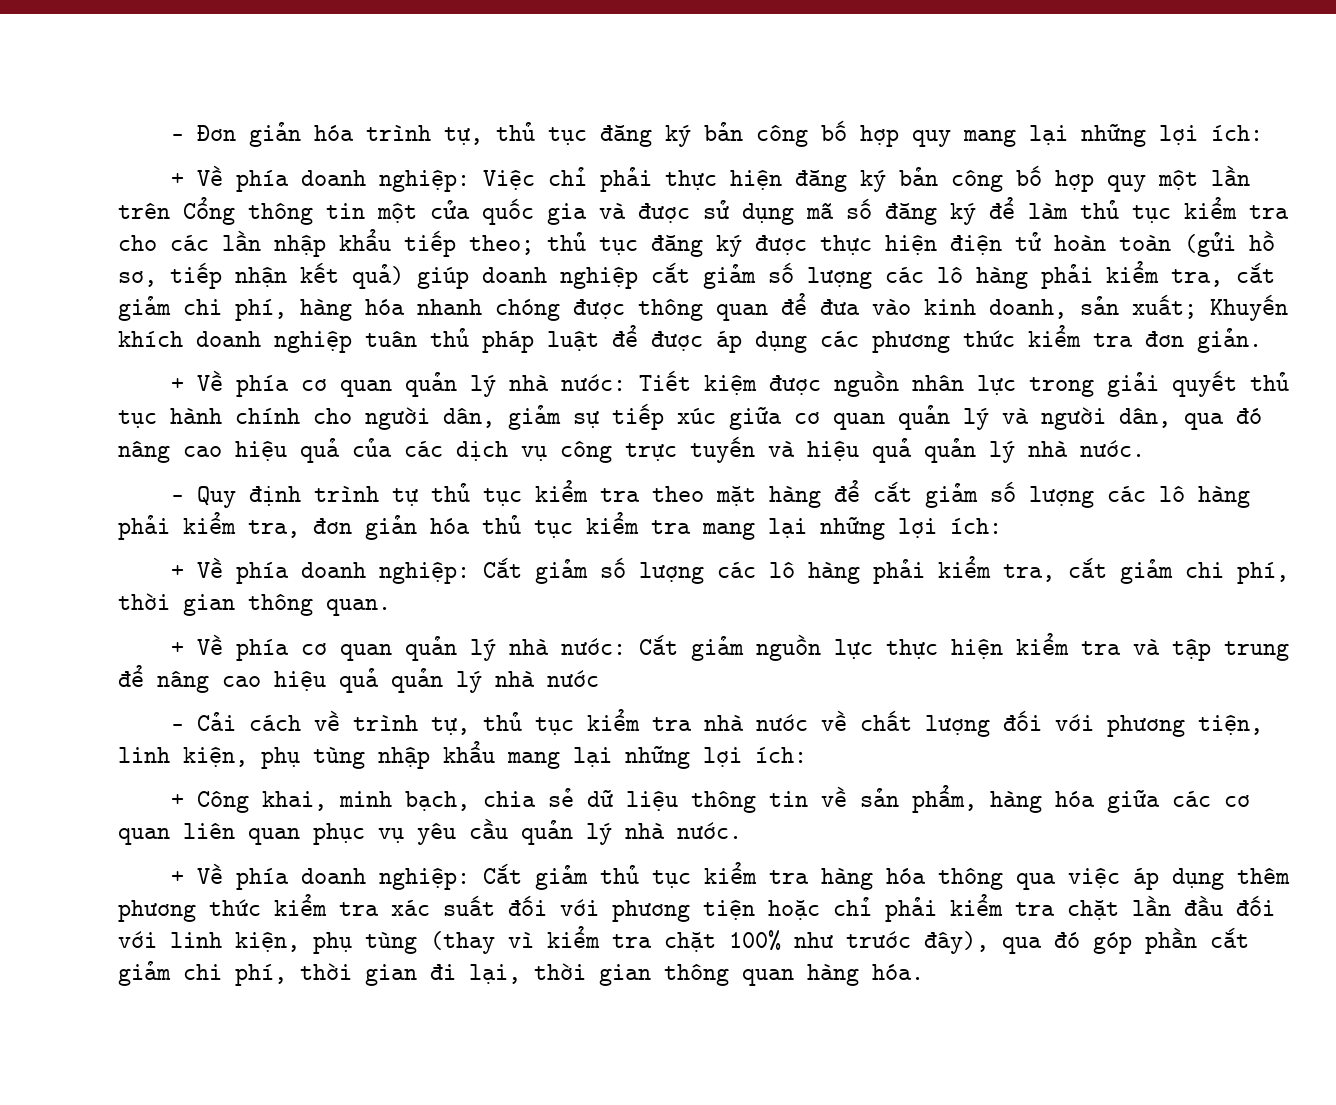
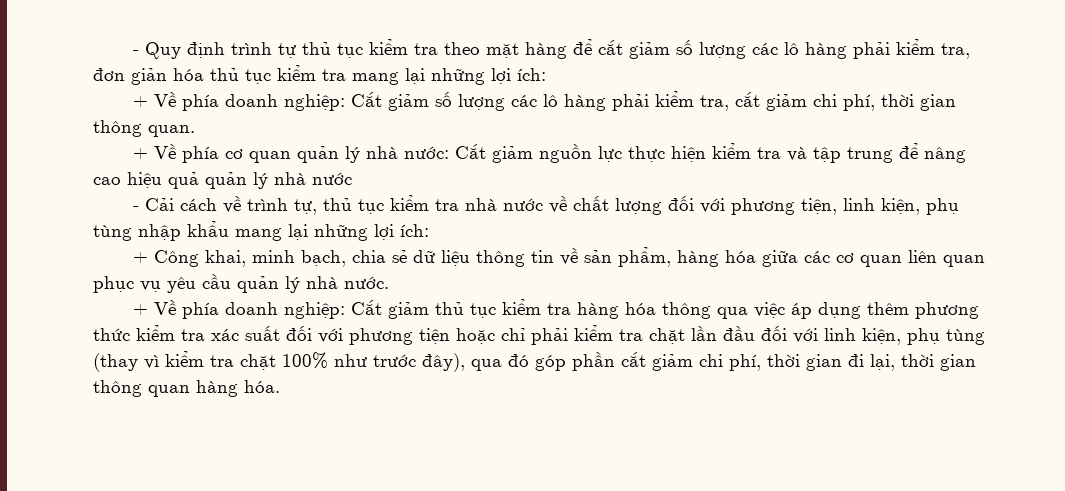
- - Đơn giản hóa trình tự, thủ tục đăng ký bản công bố hợp quy mang lại những lợi ích:
- + Về phía doanh nghiệp: Việc chỉ phải thực hiện đăng ký bản công bố hợp quy một lần trên Cổng thông tin một cửa quốc gia và được sử dụng mã số đăng ký để làm thủ tục kiểm tra cho các lần nhập khẩu tiếp theo; thủ tục đăng ký được thực hiện điện tử hoàn toàn (gửi hồ sơ, tiếp nhận kết quả) giúp doanh nghiệp cắt giảm số lượng các lô hàng phải kiểm tra, cắt giảm chi phí, hàng hóa nhanh chóng được thông quan để đưa vào kinh doanh, sản xuất; Khuyến khích doanh nghiệp tuân thủ pháp luật để được áp dụng các phương thức kiểm tra đơn giản.
- + Về phía cơ quan quản lý nhà nước: Tiết kiệm được nguồn nhân lực trong giải quyết thủ tục hành chính cho người dân, giảm sự tiếp xúc giữa cơ quan quản lý và người dân, qua đó nâng cao hiệu quả của các dịch vụ công trực tuyến và hiệu quả quản lý nhà nước.

